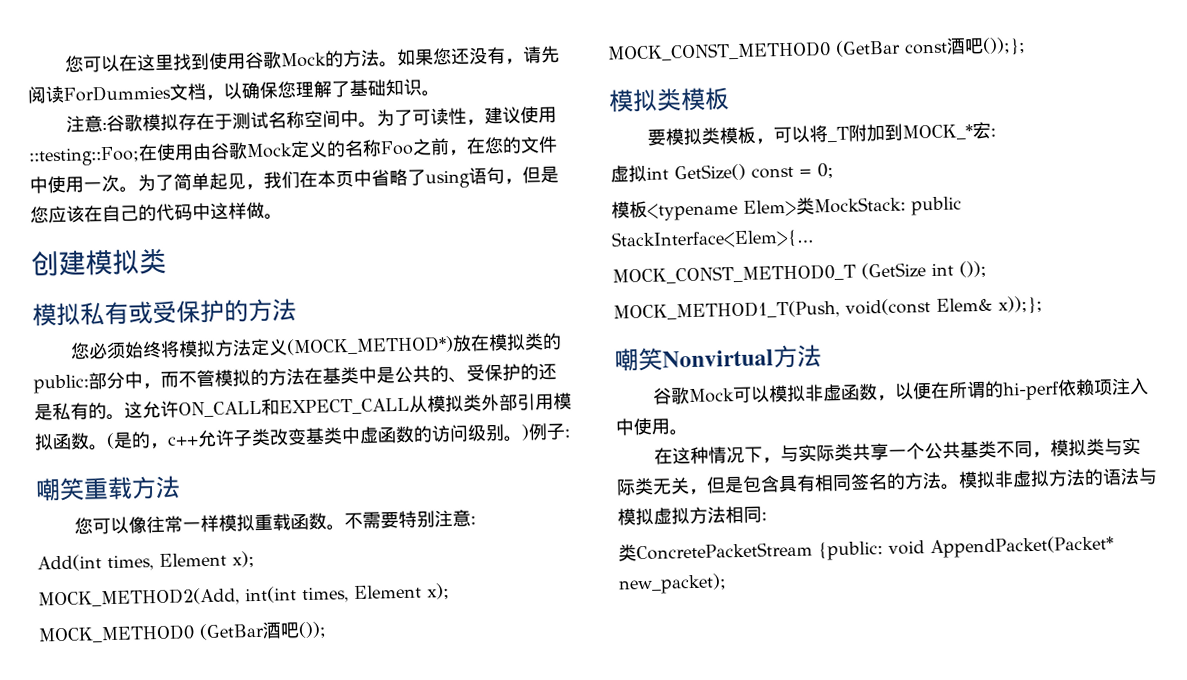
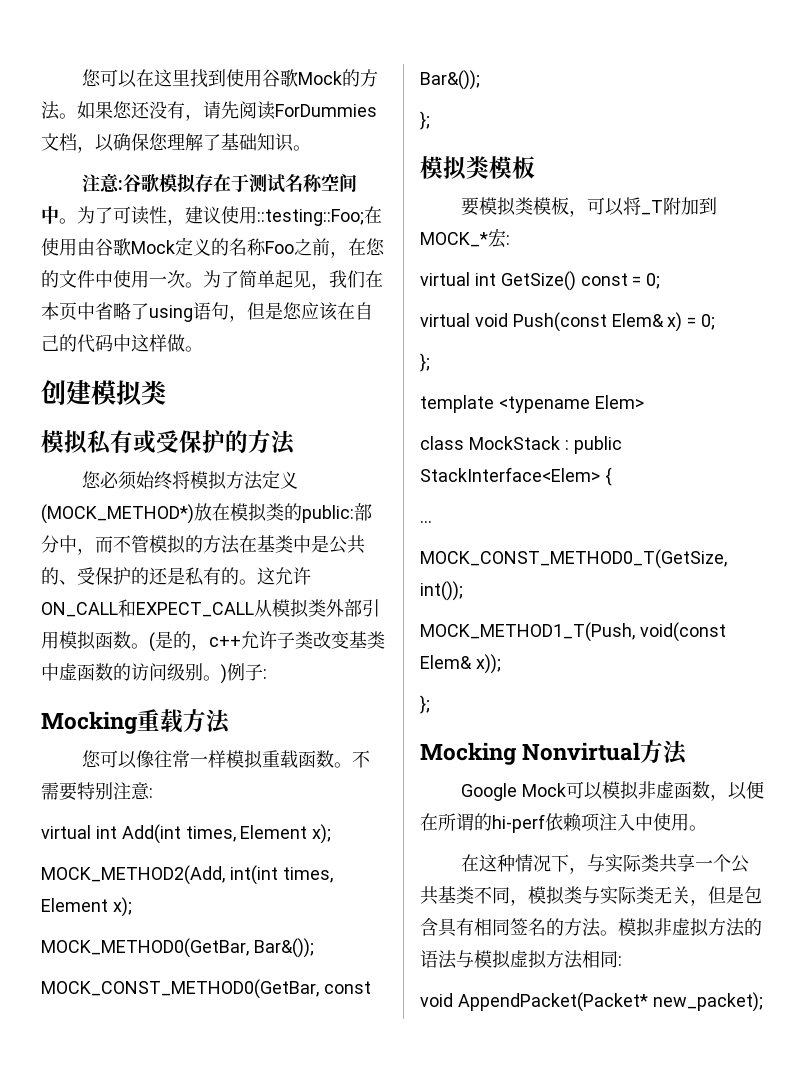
- 嘲笑重载方法
+ Mocking重载方法
- Add(int times, Element x);
+ virtual int Add(int times, Element x);
- MOCK_METHOD0 (GetBar酒吧());
- MOCK_CONST_METHOD0 (GetBar const酒吧());};
+ MOCK_METHOD0(GetBar, Bar&());
+ MOCK_CONST_METHOD0(GetBar, const Bar&());
+ };
- 虚拟int GetSize() const = 0;
+ virtual int GetSize() const = 0;
- 模板<typename Elem>类MockStack: public StackInterface<Elem>{…
- MOCK_CONST_METHOD0_T (GetSize int ());
+ virtual void Push(const Elem& x) = 0;
+ };
+ template <typename Elem>
+ class MockStack : public StackInterface<Elem> {
+ ...
+ MOCK_CONST_METHOD0_T(GetSize, int());
- MOCK_METHOD1_T(Push, void(const Elem& x));};
- 嘲笑Nonvirtual方法
+ MOCK_METHOD1_T(Push, void(const Elem& x));
+ };
+ Mocking Nonvirtual方法
- 谷歌Mock可以模拟非虚函数，以便在所谓的hi-perf依赖项注入中使用。
+ Google Mock可以模拟非虚函数，以便在所谓的hi-perf依赖项注入中使用。
- 类ConcretePacketStream {public: void AppendPacket(Packet* new_packet);
+ void AppendPacket(Packet* new_packet);

